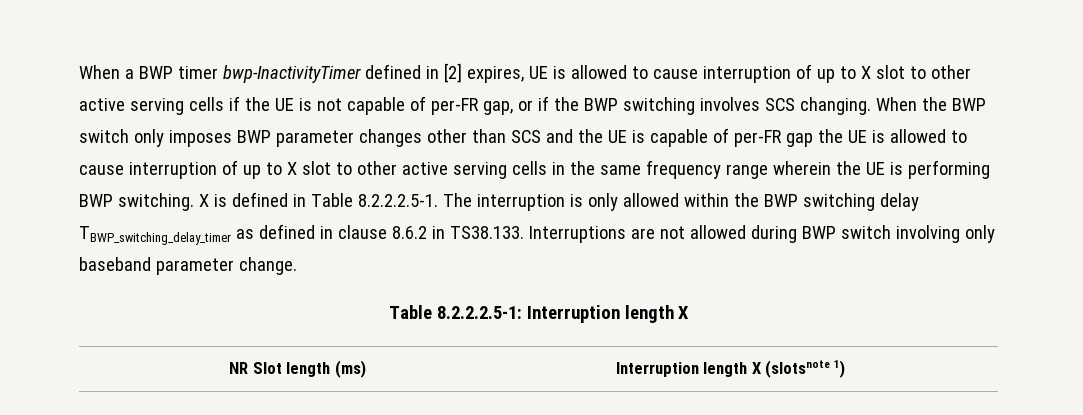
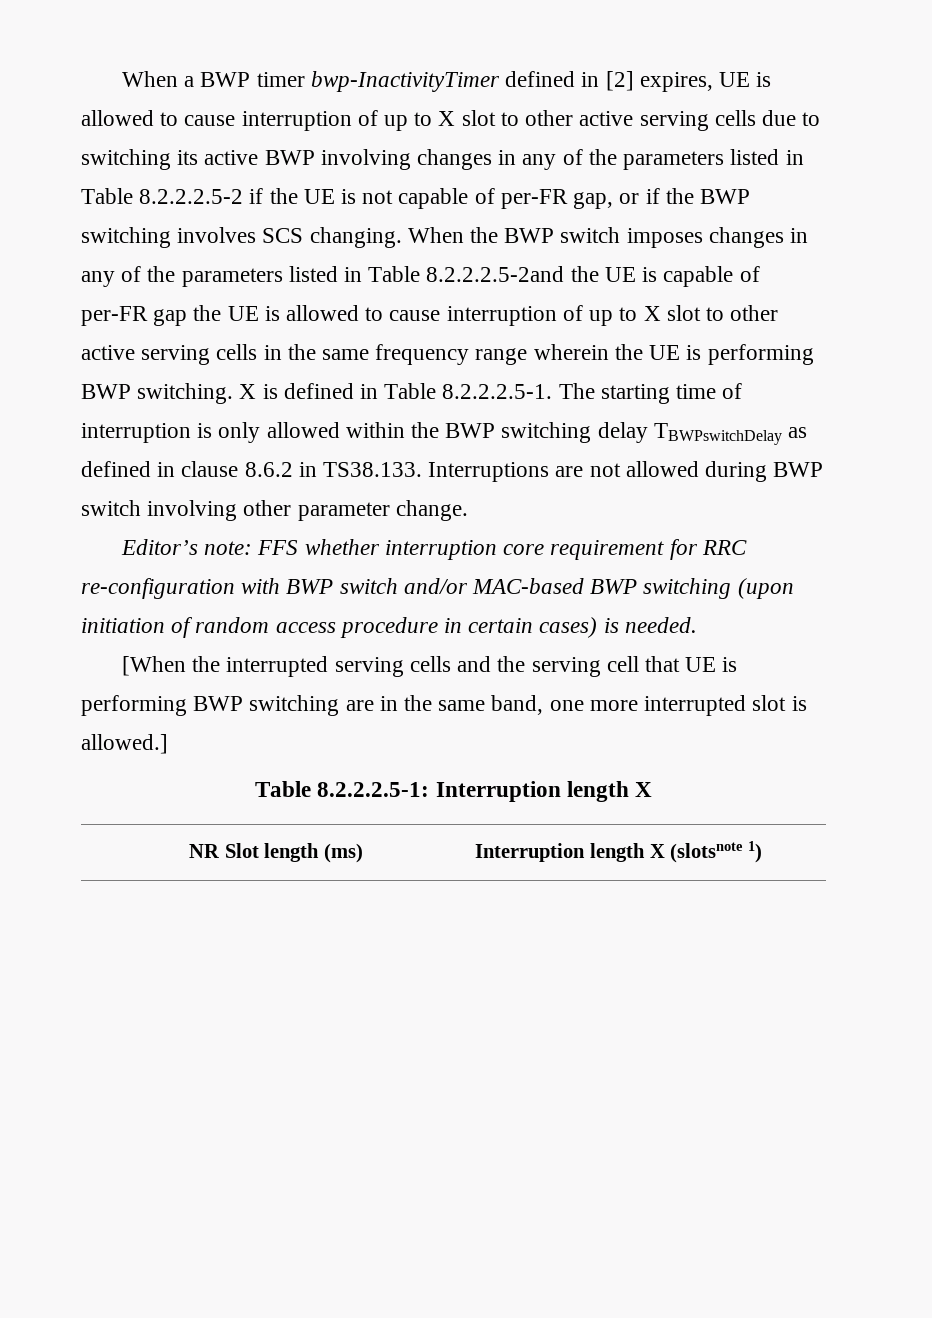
- When a BWP timer bwp-InactivityTimer defined in [2] expires, UE is allowed to cause interruption of up to X slot to other active serving cells if the UE is not capable of per-FR gap, or if the BWP switching involves SCS changing.
+ When a BWP timer bwp-InactivityTimer defined in [2] expires, UE is allowed to cause interruption of up to X slot to other active serving cells due to switching its active BWP involving changes in any of the parameters listed in Table 8.2.2.2.5-2 if the UE is not capable of per-FR gap, or if the BWP switching involves SCS changing.
- When the BWP switch only imposes BWP parameter changes other than SCS and the UE is capable of per-FR gap the UE is allowed to cause interruption of up to X slot to other active serving cells in the same frequency range wherein the UE is performing BWP switching.
+ When the BWP switch imposes changes in any of the parameters listed in Table 8.2.2.2.5-2and the UE is capable of per-FR gap the UE is allowed to cause interruption of up to X slot to other active serving cells in the same frequency range wherein the UE is performing BWP switching.
- X is defined in Table 8.2.2.2.5-1. The interruption is only allowed within the BWP switching delay TBWP_switching_delay_timer as defined in clause 8.6.2 in TS38.133. Interruptions are not allowed during BWP switch involving only baseband parameter change.
+ X is defined in Table 8.2.2.2.5-1. The starting time of interruption is only allowed within the BWP switching delay TBWPswitchDelay as defined in clause 8.6.2 in TS38.133. Interruptions are not allowed during BWP switch involving other parameter change.
+ Editor’s note: FFS whether interruption core requirement for RRC re-configuration with BWP switch and/or MAC-based BWP switching (upon initiation of random access procedure in certain cases) is needed.
+ [When the interrupted serving cells and the serving cell that UE is performing BWP switching are in the same band, one more interrupted slot is allowed.]

